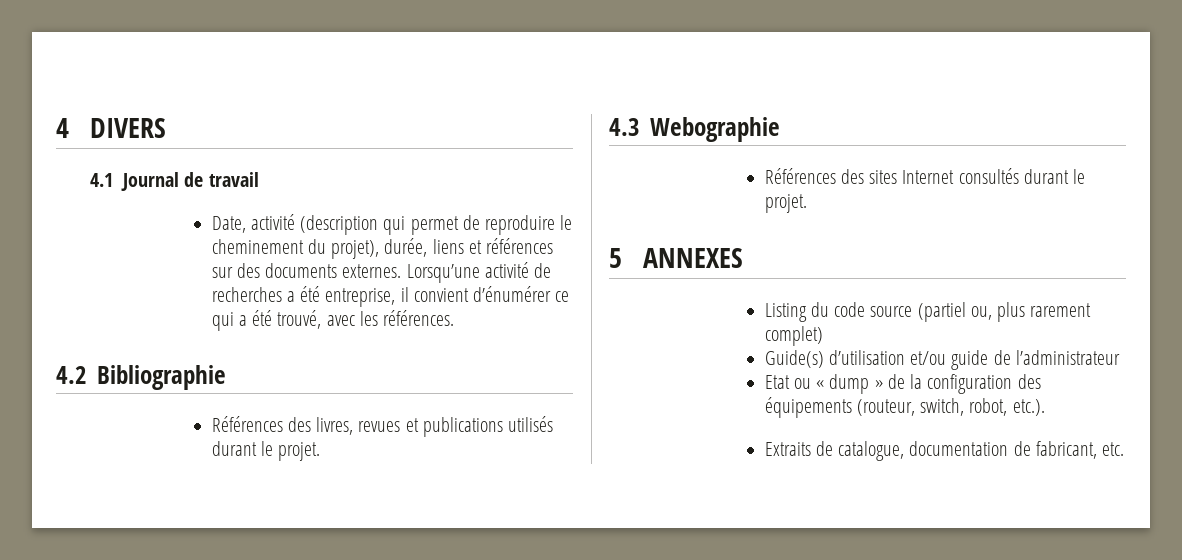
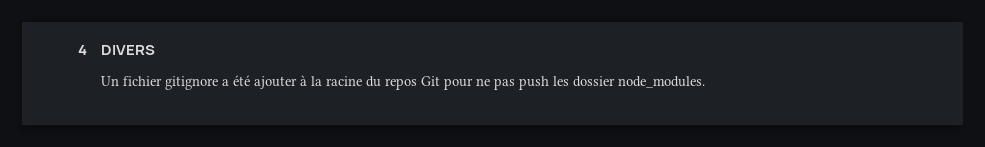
- 4.1 Journal de travail
- Date, activité (description qui permet de reproduire le cheminement du projet), durée, liens et références sur des documents externes. Lorsqu’une activité de recherches a été entreprise, il convient d’énumérer ce qui a été trouvé, avec les références.
- 4.2 Bibliographie
- Références des livres, revues et publications utilisés durant le projet.
- 4.3 Webographie
- Références des sites Internet consultés durant le projet.
- 5 ANNEXES
- Listing du code source (partiel ou, plus rarement complet)
- Guide(s) d’utilisation et/ou guide de l’administrateur
- Etat ou « dump » de la configuration des équipements (routeur, switch, robot, etc.).
- Extraits de catalogue, documentation de fabricant, etc.
+ Un fichier gitignore a été ajouter à la racine du repos Git pour ne pas push les dossier node_modules.

